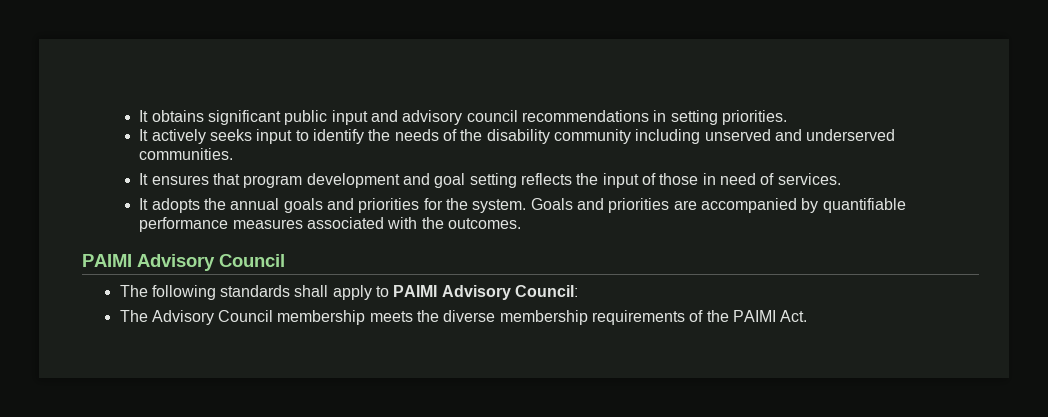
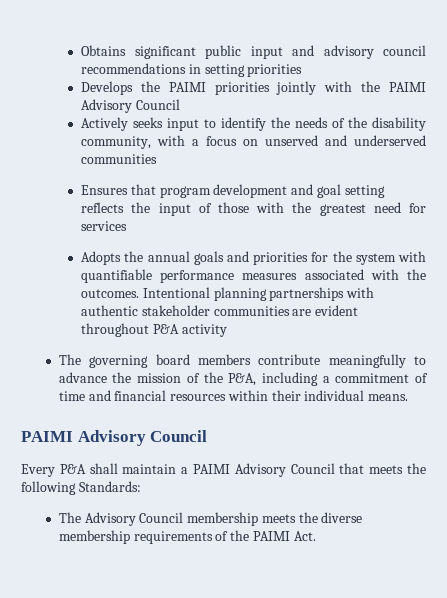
- It obtains significant public input and advisory council recommendations in setting priorities.
- It actively seeks input to identify the needs of the disability community including unserved and underserved communities.
- It ensures that program development and goal setting reflects the input of those in need of services.
- It adopts the annual goals and priorities for the system. Goals and priorities are accompanied by quantifiable performance measures associated with the outcomes.
+ Obtains significant public input and advisory council recommendations in setting priorities
+ Develops the PAIMI priorities jointly with the PAIMI Advisory Council
+ Actively seeks input to identify the needs of the disability community, with a focus on unserved and underserved communities
+ Ensures that program development and goal setting reflects the input of those with the greatest need for services
+ Adopts the annual goals and priorities for the system with quantifiable performance measures associated with the outcomes. Intentional planning partnerships with authentic stakeholder communities are evident throughout P&A activity
+ The governing board members contribute meaningfully to advance the mission of the P&A, including a commitment of time and financial resources within their individual means.
  PAIMI Advisory Council
- The following standards shall apply to PAIMI Advisory Council:
+ Every P&A shall maintain a PAIMI Advisory Council that meets the following Standards:

